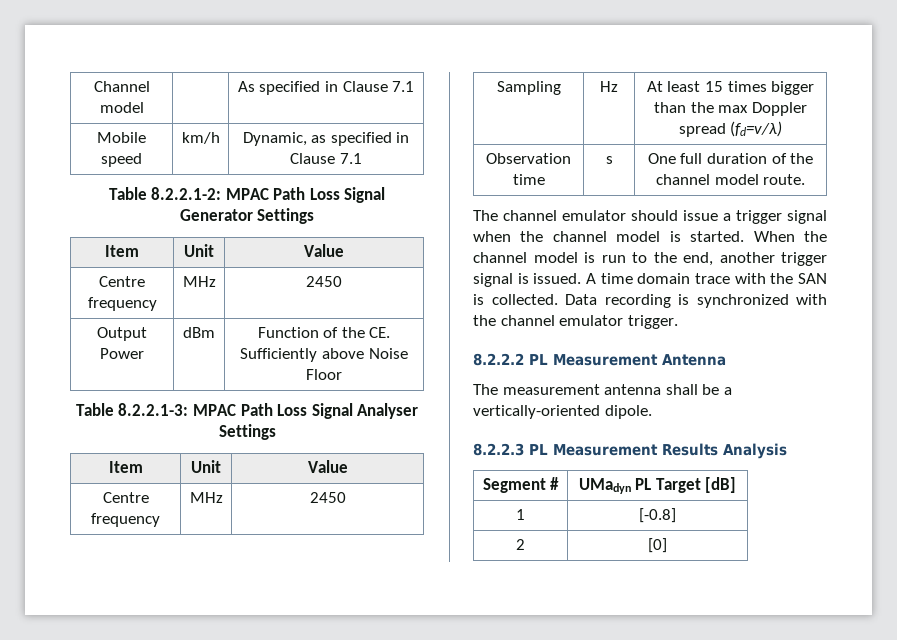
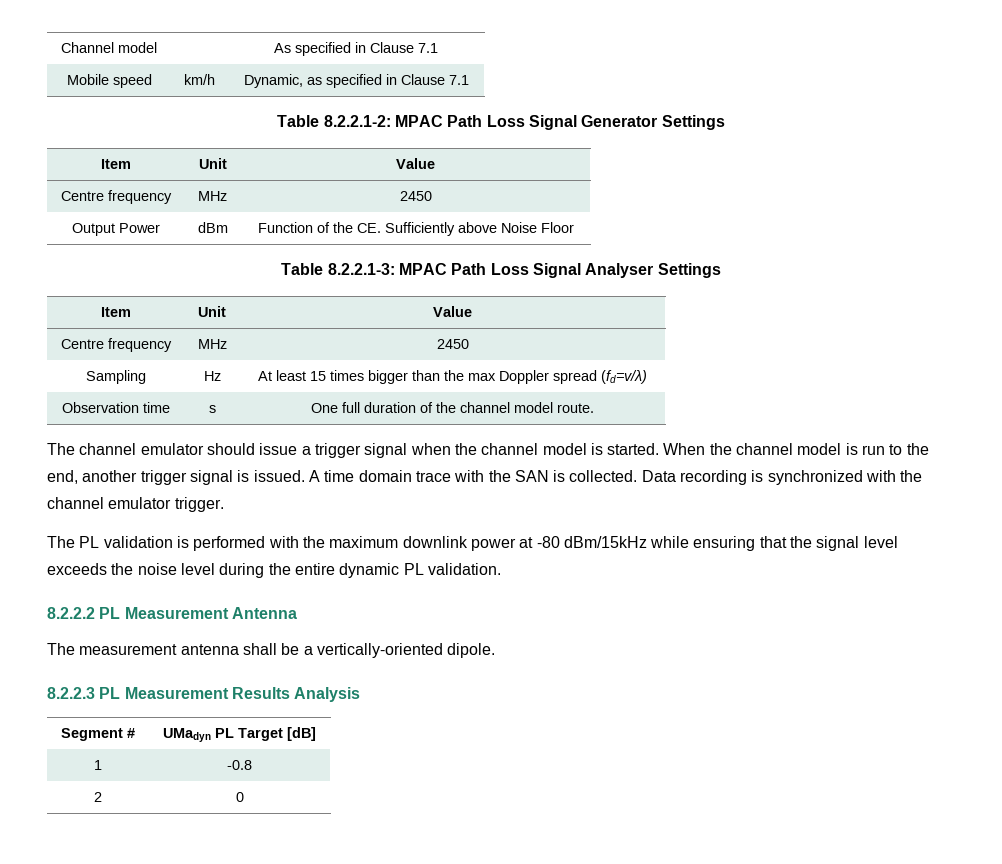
+ The PL validation is performed with the maximum downlink power at -80 dBm/15kHz while ensuring that the signal level exceeds the noise level during the entire dynamic PL validation.
- 1 | [-0.8]
+ 1 | -0.8
- 2 | [0]
+ 2 | 0

